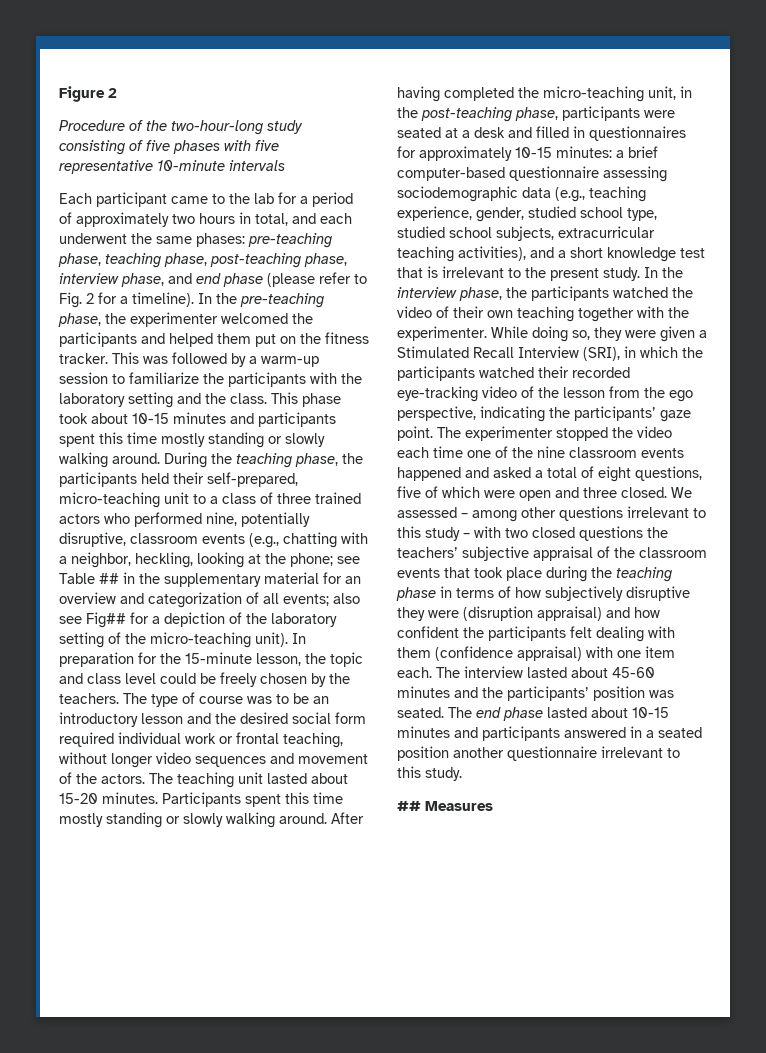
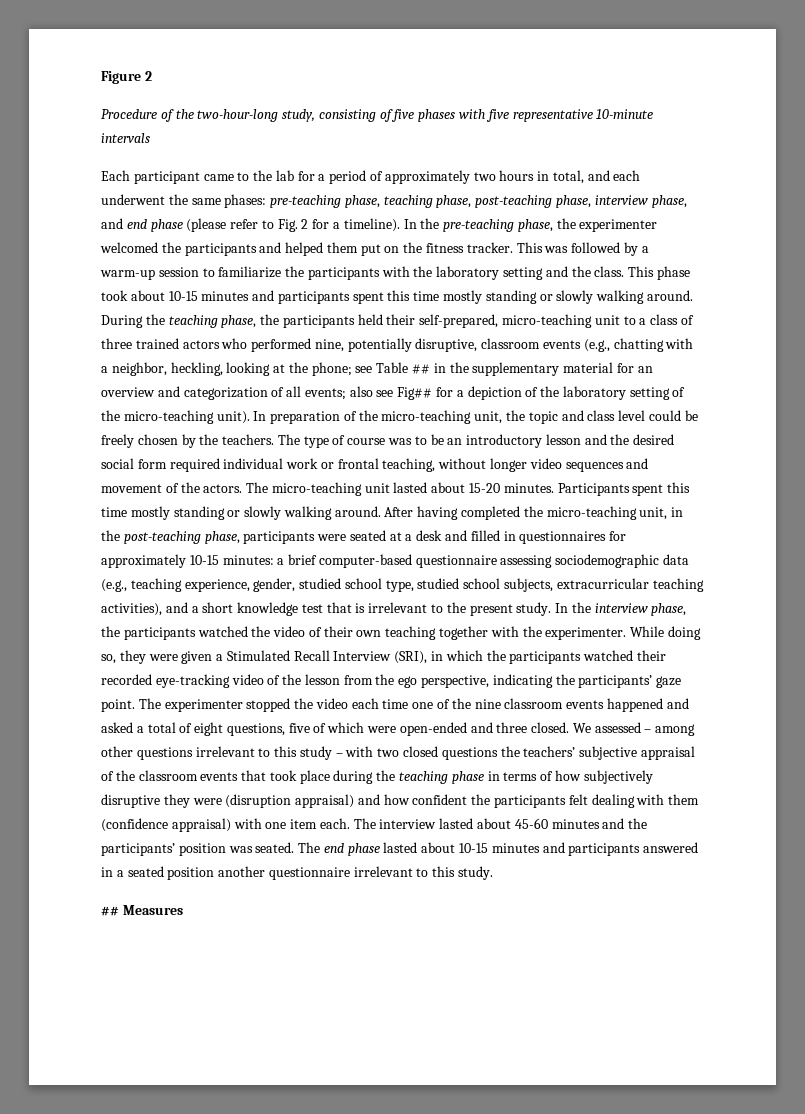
- Procedure of the two-hour-long study consisting of five phases with five representative 10-minute intervals
+ Procedure of the two-hour-long study, consisting of five phases with five representative 10-minute intervals
- In preparation for the 15-minute lesson, the topic and class level could be freely chosen by the teachers.
+ In preparation of the micro-teaching unit, the topic and class level could be freely chosen by the teachers.
- The teaching unit lasted about 15-20 minutes.
+ The micro-teaching unit lasted about 15-20 minutes.
- The experimenter stopped the video each time one of the nine classroom events happened and asked a total of eight questions, five of which were open and three closed.
+ The experimenter stopped the video each time one of the nine classroom events happened and asked a total of eight questions, five of which were open-ended and three closed.

